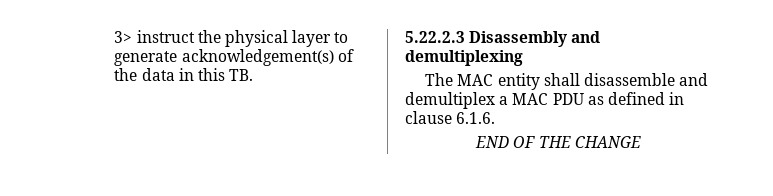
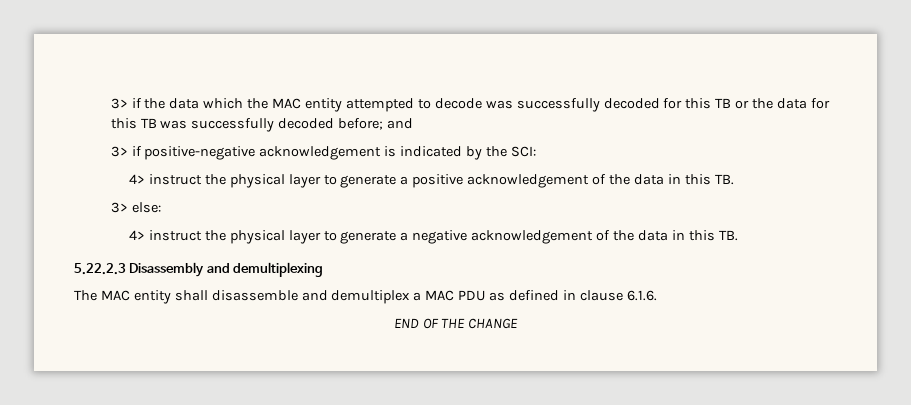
- 3> instruct the physical layer to generate acknowledgement(s) of the data in this TB.
+ 3> if the data which the MAC entity attempted to decode was successfully decoded for this TB or the data for this TB was successfully decoded before; and
+ 3> if positive-negative acknowledgement is indicated by the SCI:
+ 4> instruct the physical layer to generate a positive acknowledgement of the data in this TB.
+ 3> else:
+ 4> instruct the physical layer to generate a negative acknowledgement of the data in this TB.

